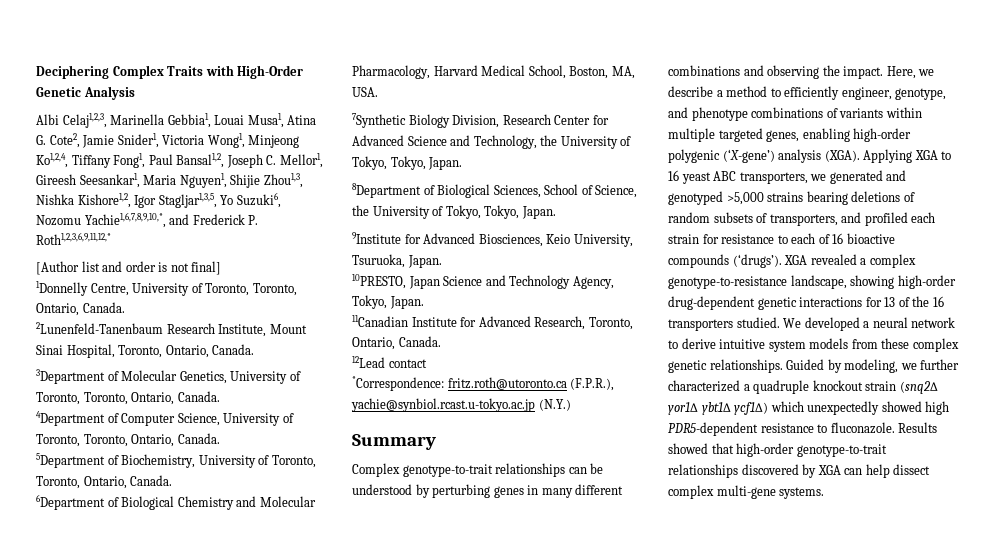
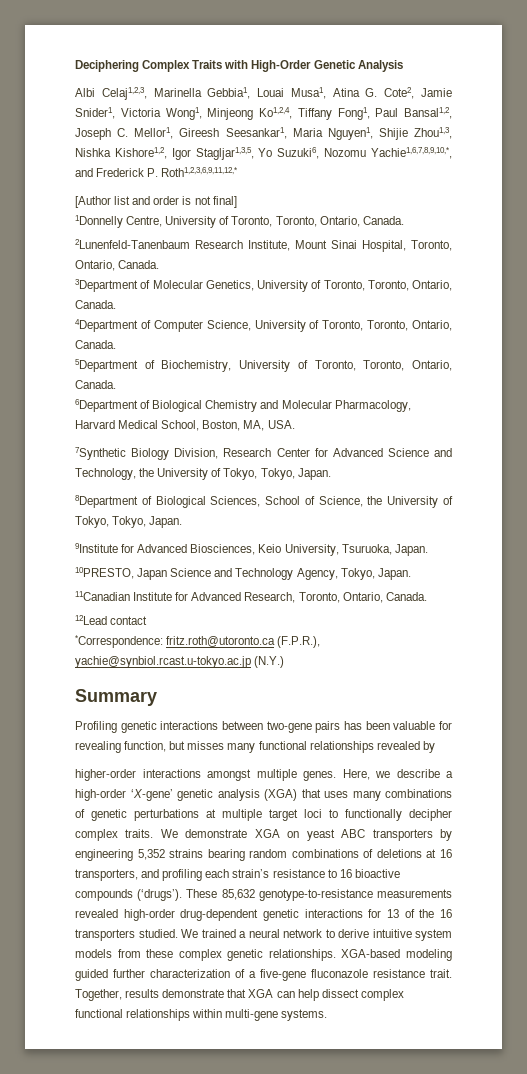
- Complex genotype-to-trait relationships can be understood by perturbing genes in many different combinations and observing the impact. Here, we describe a method to efficiently engineer, genotype, and phenotype combinations of variants within multiple targeted genes, enabling high-order polygenic (‘X-gene’) analysis (XGA). Applying XGA to 16 yeast ABC transporters, we generated and genotyped >5,000 strains bearing deletions of random subsets of transporters, and profiled each strain for resistance to each of 16 bioactive compounds (‘drugs’). XGA revealed a complex genotype-to-resistance landscape, showing high-order drug-dependent genetic interactions for 13 of the 16 transporters studied.
+ Profiling genetic interactions between two-gene pairs has been valuable for revealing function, but misses many functional relationships revealed by
+ higher-order interactions amongst multiple genes. Here, we describe a high-order ‘X-gene’ genetic analysis (XGA) that uses many combinations of genetic perturbations at multiple target loci to functionally decipher complex traits. We demonstrate XGA on yeast ABC transporters by engineering 5,352 strains bearing random combinations of deletions at 16 transporters, and profiling each strain’s resistance to 16 bioactive compounds (‘drugs’). These 85,632 genotype-to-resistance measurements revealed high-order drug-dependent genetic interactions for 13 of the 16 transporters studied.
- We developed a neural network to derive intuitive system models from these complex genetic relationships.
+ We trained a neural network to derive intuitive system models from these complex genetic relationships.
- Guided by modeling, we further characterized a quadruple knockout strain (snq2∆ yor1∆ ybt1∆ ycf1∆) which unexpectedly showed high PDR5-dependent resistance to fluconazole. Results showed that high-order genotype-to-trait relationships discovered by XGA can help dissect complex multi-gene systems.
+ XGA-based modeling guided further characterization of a five-gene fluconazole resistance trait. Together, results demonstrate that XGA can help dissect complex functional relationships within multi-gene systems.

